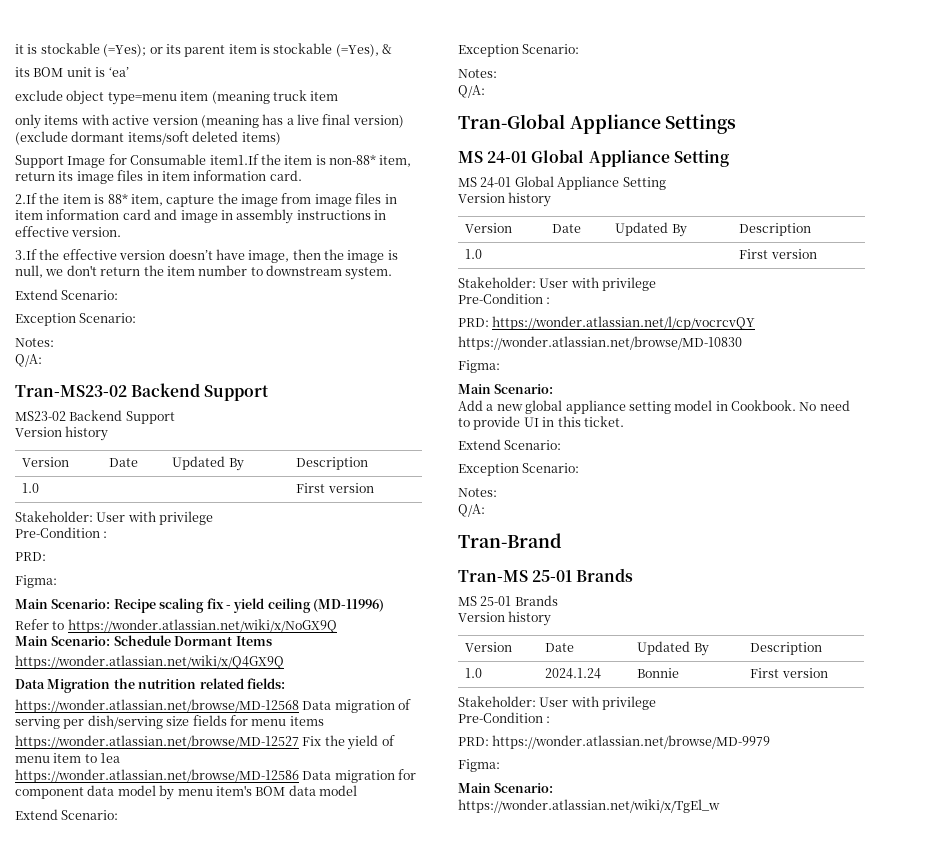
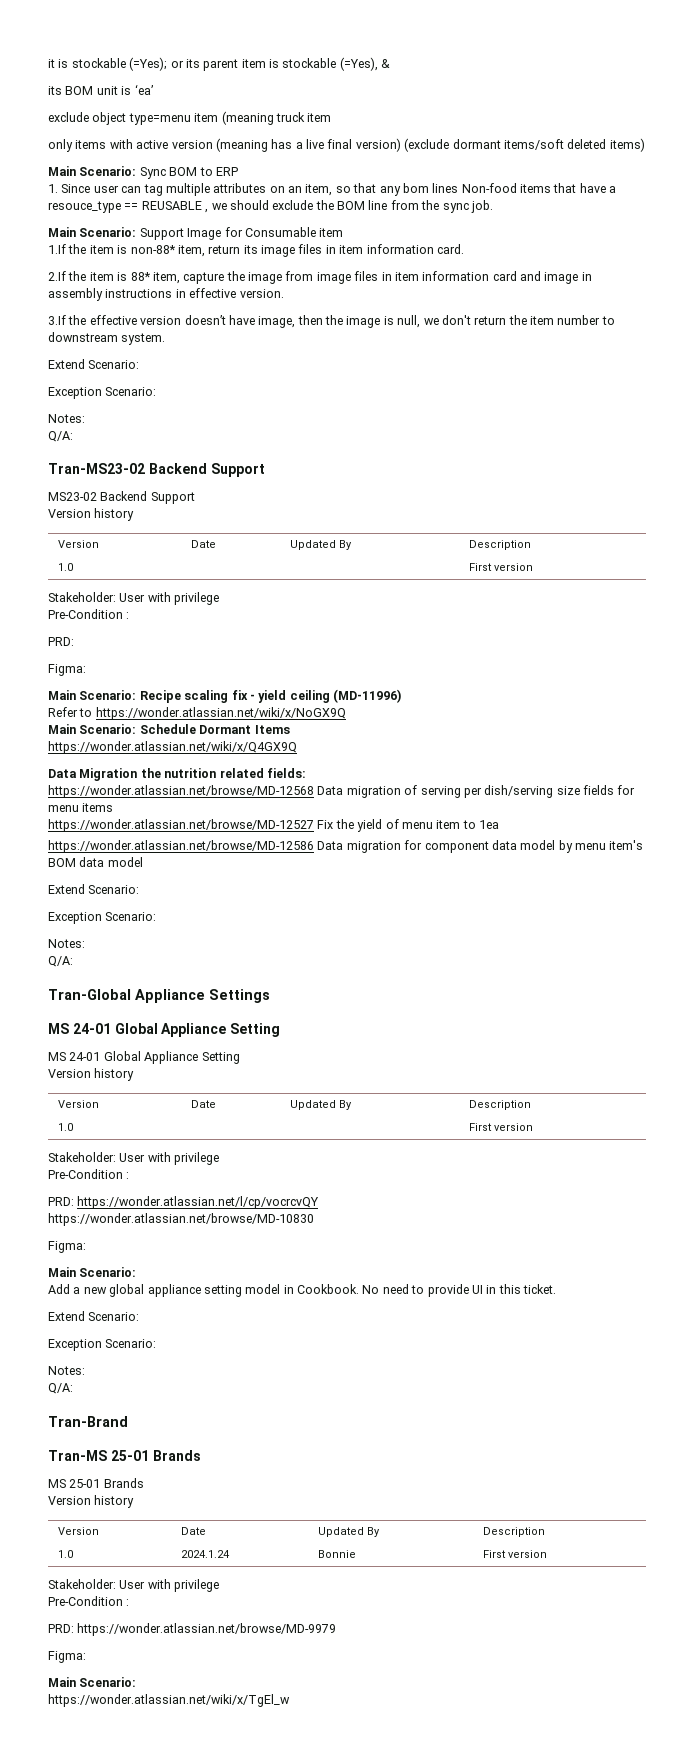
- Support Image for Consumable item1.If the item is non-88* item, return its image files in item information card.
+ Main Scenario: Sync BOM to ERP
+ 1. Since user can tag multiple attributes on an item, so that any bom lines Non-food items that have a resouce_type == REUSABLE , we should exclude the BOM line from the sync job.
+ Main Scenario: Support Image for Consumable item
+ 1.If the item is non-88* item, return its image files in item information card.

